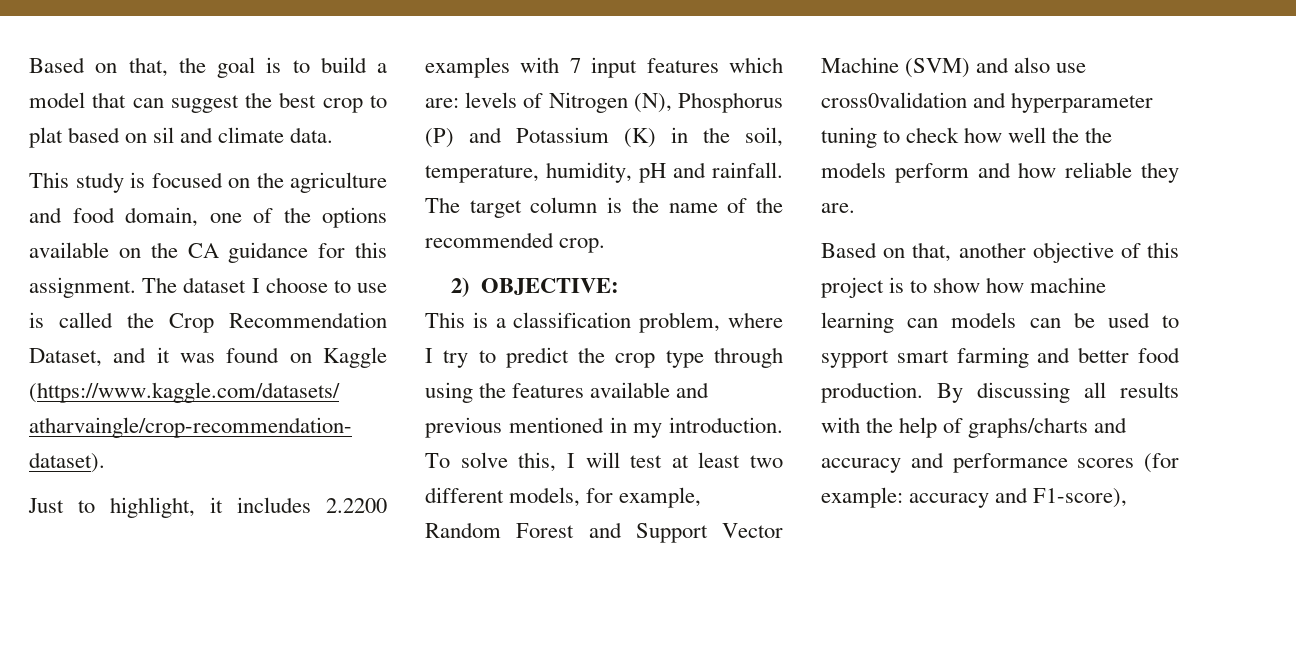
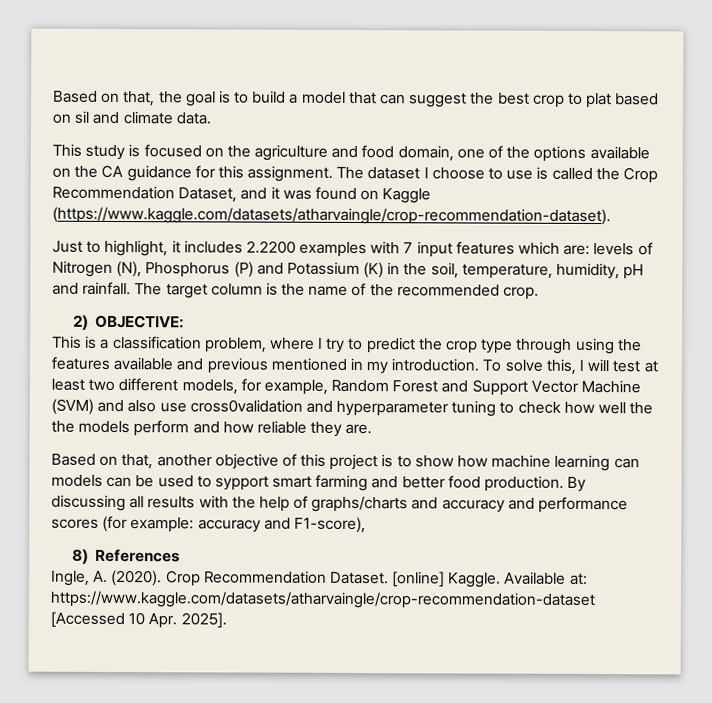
+ 8) References
+ Ingle, A. (2020). Crop Recommendation Dataset. [online] Kaggle. Available at: https://www.kaggle.com/datasets/atharvaingle/crop-recommendation-dataset [Accessed 10 Apr. 2025].

